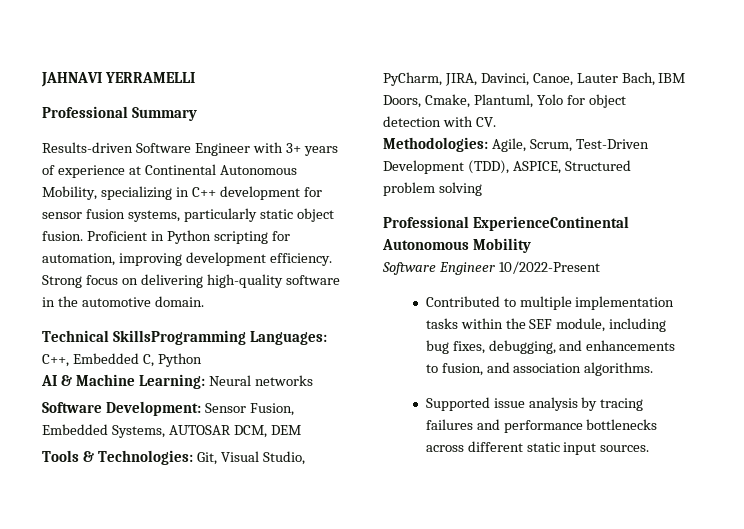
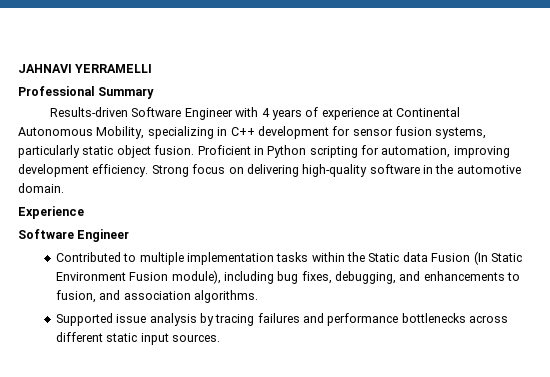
- Results-driven Software Engineer with 3+ years of experience at Continental Autonomous Mobility, specializing in C++ development for sensor fusion systems, particularly static object fusion.
+ Results-driven Software Engineer with 4 years of experience at Continental Autonomous Mobility, specializing in C++ development for sensor fusion systems, particularly static object fusion.
- Technical SkillsProgramming Languages: C++, Embedded C, Python
- AI & Machine Learning: Neural networks
- Software Development: Sensor Fusion, Embedded Systems, AUTOSAR DCM, DEM
- Tools & Technologies: Git, Visual Studio, PyCharm, JIRA, Davinci, Canoe, Lauter Bach, IBM Doors, Cmake, Plantuml, Yolo for object detection with CV.
- Methodologies: Agile, Scrum, Test-Driven Development (TDD), ASPICE, Structured problem solving
- Professional ExperienceContinental Autonomous Mobility
- Software Engineer 10/2022-Present
+ Experience
+ Software Engineer
- Contributed to multiple implementation tasks within the SEF module, including bug fixes, debugging, and enhancements to fusion, and association algorithms.
+ Contributed to multiple implementation tasks within the Static data Fusion (In Static Environment Fusion module), including bug fixes, debugging, and enhancements to fusion, and association algorithms.

